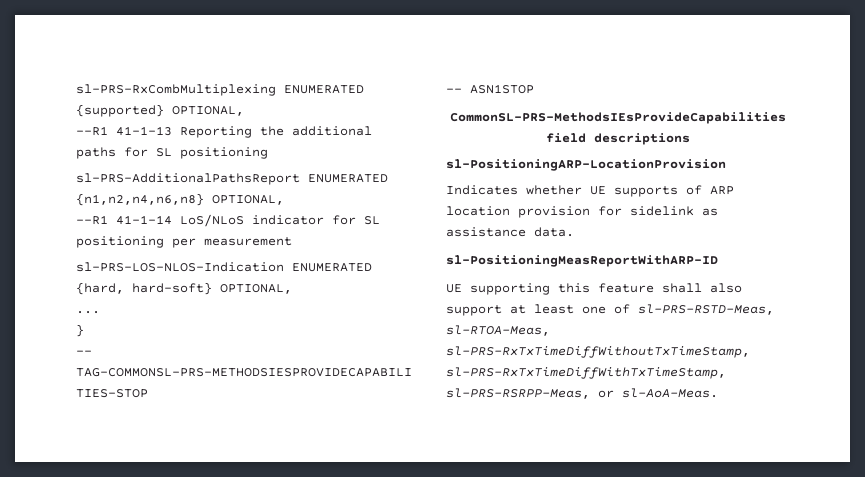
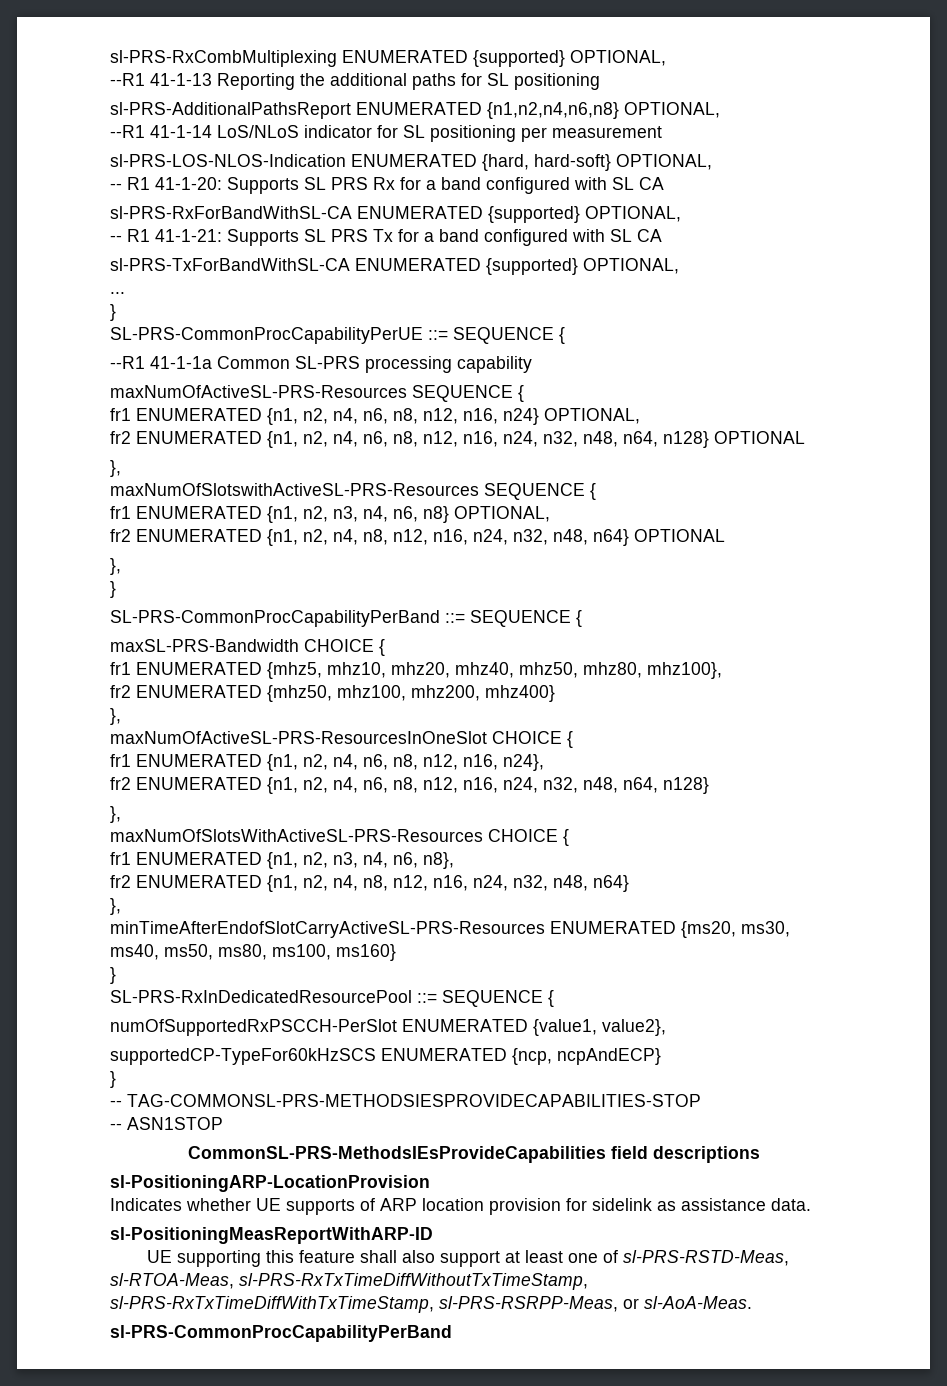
+ -- R1 41-1-20: Supports SL PRS Rx for a band configured with SL CA
+ sl-PRS-RxForBandWithSL-CA ENUMERATED {supported} OPTIONAL,
+ -- R1 41-1-21: Supports SL PRS Tx for a band configured with SL CA
+ sl-PRS-TxForBandWithSL-CA ENUMERATED {supported} OPTIONAL,
  ...
+ }
+ SL-PRS-CommonProcCapabilityPerUE ::= SEQUENCE {
+ --R1 41-1-1a Common SL-PRS processing capability
+ maxNumOfActiveSL-PRS-Resources SEQUENCE {
+ fr1 ENUMERATED {n1, n2, n4, n6, n8, n12, n16, n24} OPTIONAL,
+ fr2 ENUMERATED {n1, n2, n4, n6, n8, n12, n16, n24, n32, n48, n64, n128} OPTIONAL
+ },
+ maxNumOfSlotswithActiveSL-PRS-Resources SEQUENCE {
+ fr1 ENUMERATED {n1, n2, n3, n4, n6, n8} OPTIONAL,
+ fr2 ENUMERATED {n1, n2, n4, n8, n12, n16, n24, n32, n48, n64} OPTIONAL
+ },
+ }
+ SL-PRS-CommonProcCapabilityPerBand ::= SEQUENCE {
+ maxSL-PRS-Bandwidth CHOICE {
+ fr1 ENUMERATED {mhz5, mhz10, mhz20, mhz40, mhz50, mhz80, mhz100},
+ fr2 ENUMERATED {mhz50, mhz100, mhz200, mhz400}
+ },
+ maxNumOfActiveSL-PRS-ResourcesInOneSlot CHOICE {
+ fr1 ENUMERATED {n1, n2, n4, n6, n8, n12, n16, n24},
+ fr2 ENUMERATED {n1, n2, n4, n6, n8, n12, n16, n24, n32, n48, n64, n128}
+ },
+ maxNumOfSlotsWithActiveSL-PRS-Resources CHOICE {
+ fr1 ENUMERATED {n1, n2, n3, n4, n6, n8},
+ fr2 ENUMERATED {n1, n2, n4, n8, n12, n16, n24, n32, n48, n64}
+ },
+ minTimeAfterEndofSlotCarryActiveSL-PRS-Resources ENUMERATED {ms20, ms30, ms40, ms50, ms80, ms100, ms160}
+ }
+ SL-PRS-RxInDedicatedResourcePool ::= SEQUENCE {
+ numOfSupportedRxPSCCH-PerSlot ENUMERATED {value1, value2},
+ supportedCP-TypeFor60kHzSCS ENUMERATED {ncp, ncpAndECP}
+ sl-PRS-CommonProcCapabilityPerBand

